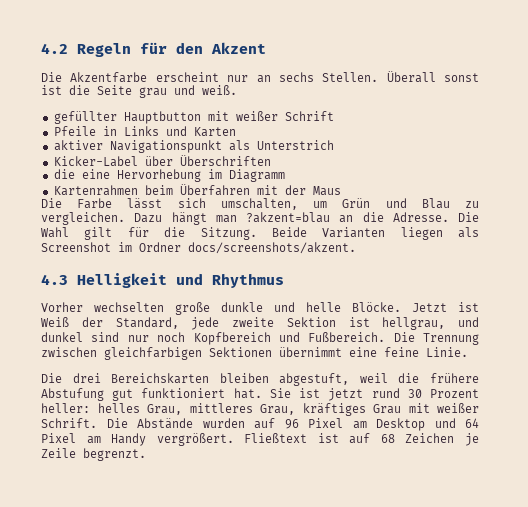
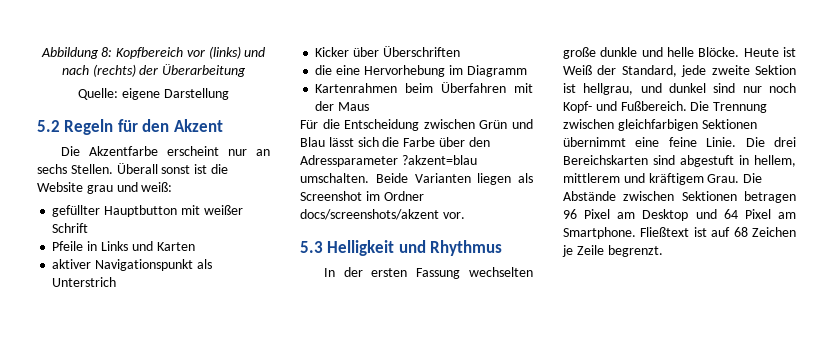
- 4.2 Regeln für den Akzent
+ Abbildung 8: Kopfbereich vor (links) und nach (rechts) der Überarbeitung
+ Quelle: eigene Darstellung
+ 5.2 Regeln für den Akzent
- Überall sonst ist die Seite grau und weiß.
+ Überall sonst ist die Website grau und weiß:
- Kicker-Label über Überschriften
+ Kicker über Überschriften
- Die Farbe lässt sich umschalten, um Grün und Blau zu vergleichen. Dazu hängt man ?akzent=blau an die Adresse. Die Wahl gilt für die Sitzung.
+ Für die Entscheidung zwischen Grün und Blau lässt sich die Farbe über den Adressparameter ?akzent=blau umschalten.
- Beide Varianten liegen als Screenshot im Ordner docs/screenshots/akzent.
- 4.3 Helligkeit und Rhythmus
+ Beide Varianten liegen als Screenshot im Ordner docs/screenshots/akzent vor.
+ 5.3 Helligkeit und Rhythmus
- Vorher wechselten große dunkle und helle Blöcke.
+ In der ersten Fassung wechselten große dunkle und helle Blöcke.
- Jetzt ist Weiß der Standard, jede zweite Sektion ist hellgrau, und dunkel sind nur noch Kopfbereich und Fußbereich.
+ Heute ist Weiß der Standard, jede zweite Sektion ist hellgrau, und dunkel sind nur noch Kopf- und Fußbereich.
- Die Trennung zwischen gleichfarbigen Sektionen übernimmt eine feine Linie.
- Die drei Bereichskarten bleiben abgestuft, weil die frühere Abstufung gut funktioniert hat. Sie ist jetzt rund 30 Prozent heller: helles Grau, mittleres Grau, kräftiges Grau mit weißer Schrift. Die Abstände wurden auf 96 Pixel am Desktop und 64 Pixel am Handy vergrößert.
+ Die Trennung zwischen gleichfarbigen Sektionen übernimmt eine feine Linie. Die drei Bereichskarten sind abgestuft in hellem, mittlerem und kräftigem Grau. Die Abstände zwischen Sektionen betragen 96 Pixel am Desktop und 64 Pixel am Smartphone.

